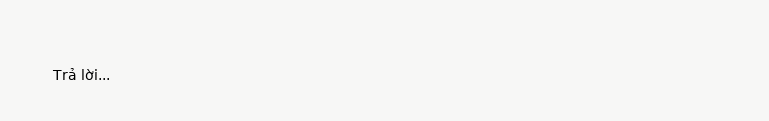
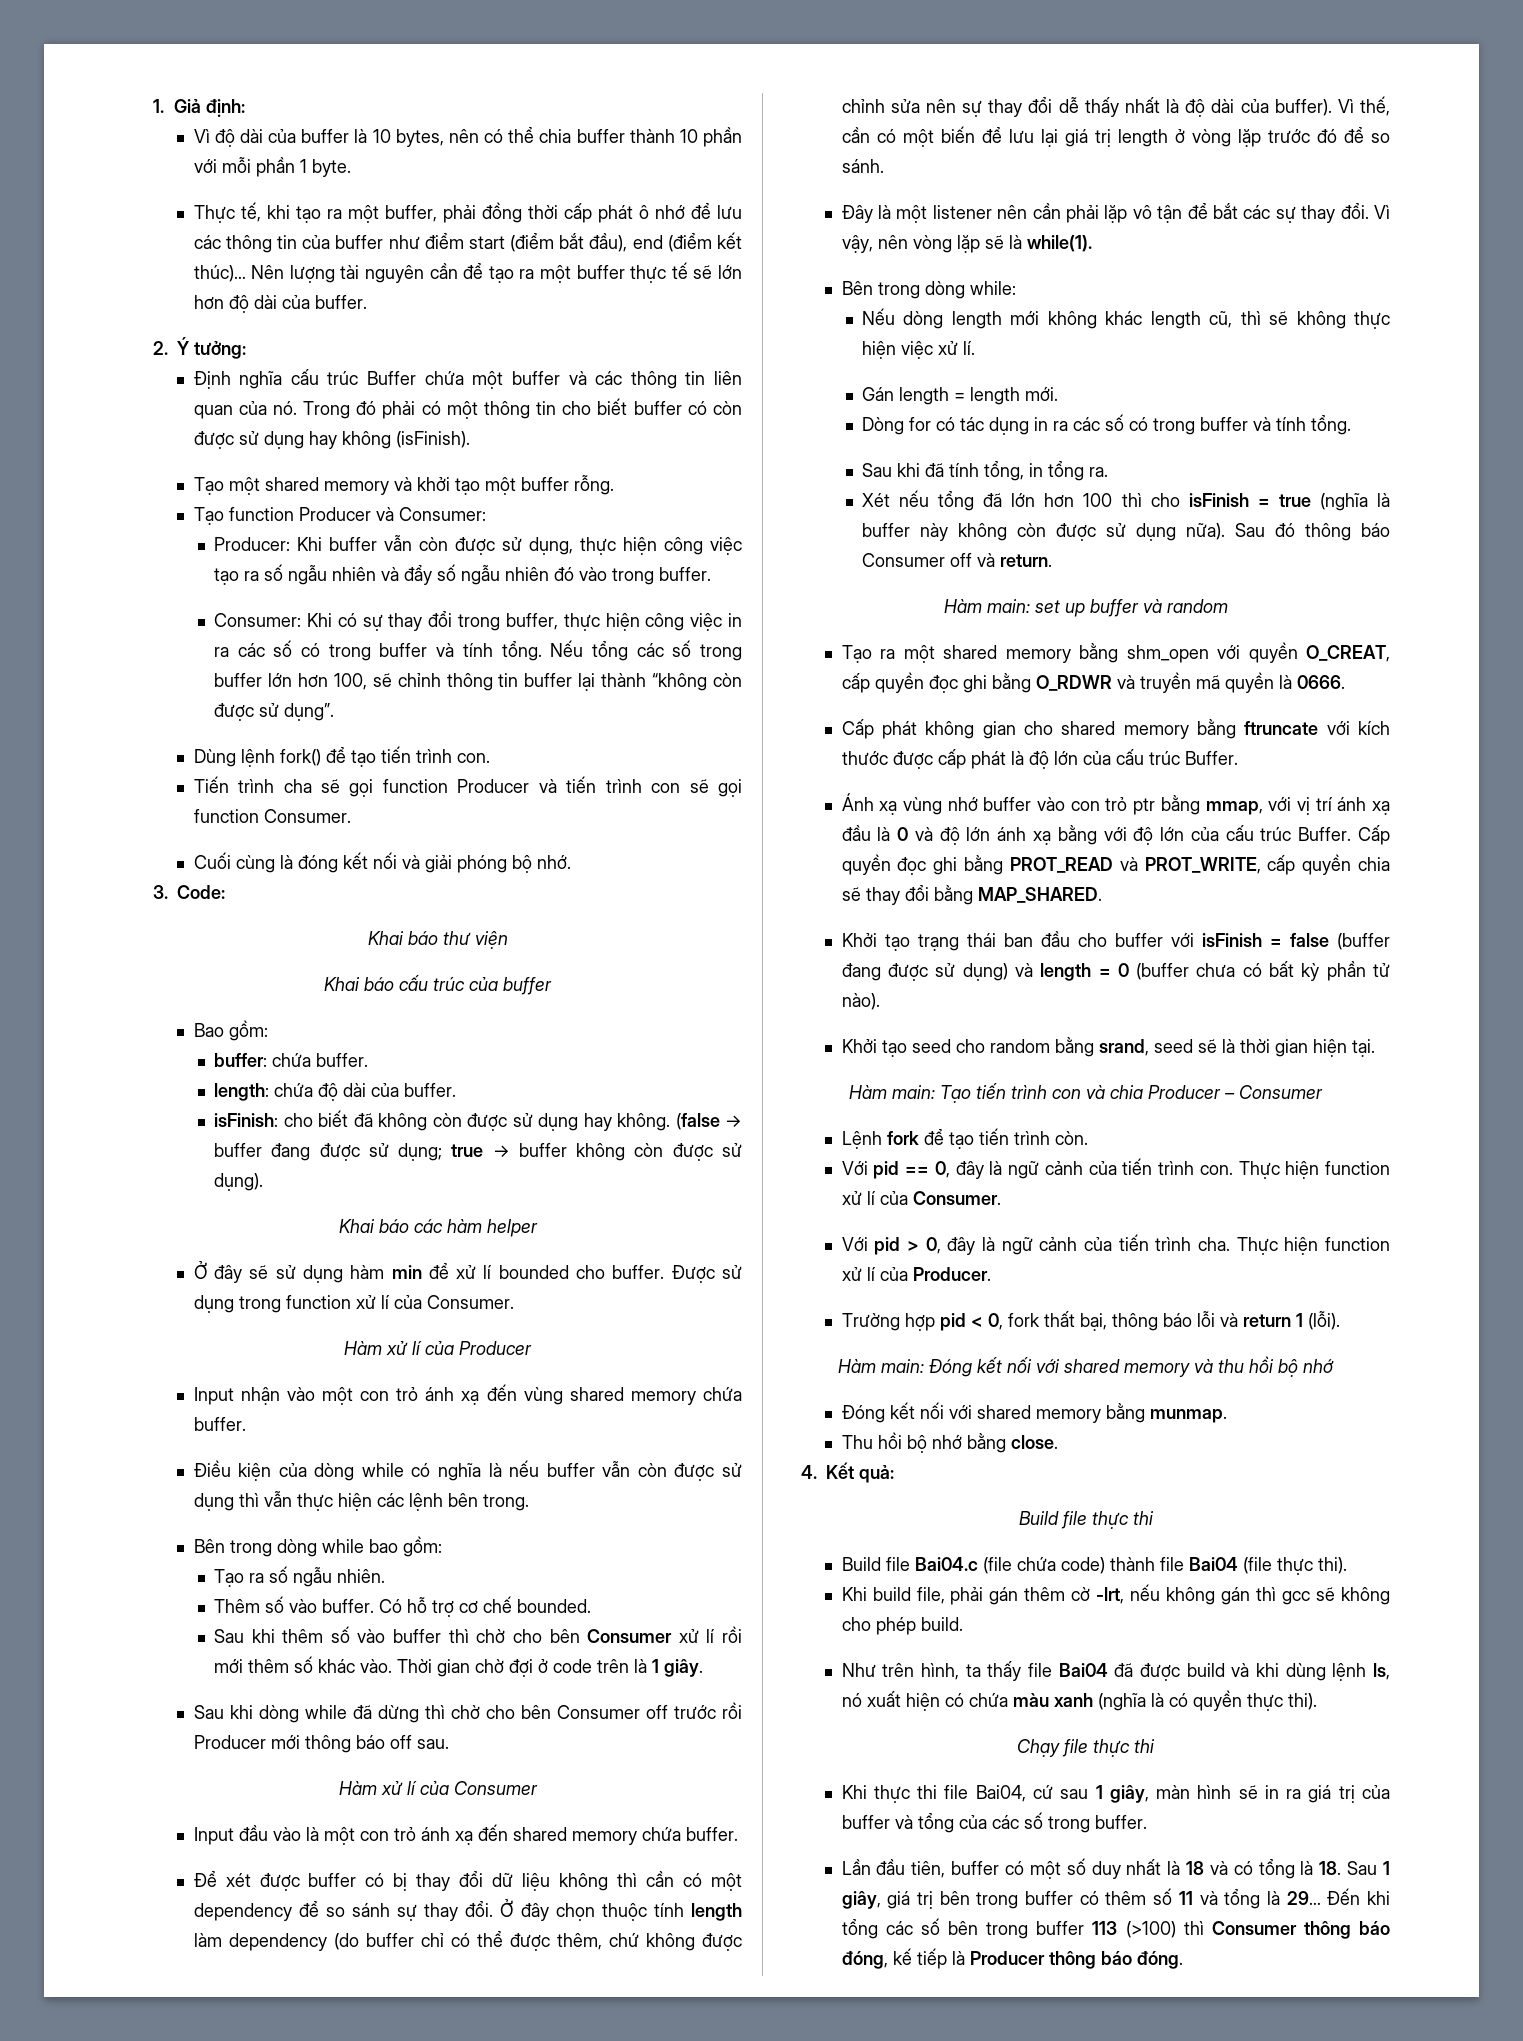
- Trả lời...
+ 1. Giả định:
+ Vì độ dài của buffer là 10 bytes, nên có thể chia buffer thành 10 phần với mỗi phần 1 byte.
+ Thực tế, khi tạo ra một buffer, phải đồng thời cấp phát ô nhớ để lưu các thông tin của buffer như điểm start (điểm bắt đầu), end (điểm kết thúc)… Nên lượng tài nguyên cần để tạo ra một buffer thực tế sẽ lớn hơn độ dài của buffer.
+ 2. Ý tưởng:
+ Định nghĩa cấu trúc Buffer chứa một buffer và các thông tin liên quan của nó. Trong đó phải có một thông tin cho biết buffer có còn được sử dụng hay không (isFinish).
+ Tạo một shared memory và khởi tạo một buffer rỗng.
+ Tạo function Producer và Consumer:
+ Producer: Khi buffer vẫn còn được sử dụng, thực hiện công việc tạo ra số ngẫu nhiên và đẩy số ngẫu nhiên đó vào trong buffer.
+ Consumer: Khi có sự thay đổi trong buffer, thực hiện công việc in ra các số có trong buffer và tính tổng. Nếu tổng các số trong buffer lớn hơn 100, sẽ chỉnh thông tin buffer lại thành “không còn được sử dụng”.
+ Dùng lệnh fork() để tạo tiến trình con.
+ Tiến trình cha sẽ gọi function Producer và tiến trình con sẽ gọi function Consumer.
+ Cuối cùng là đóng kết nối và giải phóng bộ nhớ.
+ 3. Code:
+ Khai báo thư viện
+ Khai báo cấu trúc của buffer
+ Bao gồm:
+ buffer: chứa buffer.
+ length: chứa độ dài của buffer.
+ isFinish: cho biết đã không còn được sử dụng hay không. (false → buffer đang được sử dụng; true → buffer không còn được sử dụng).
+ Khai báo các hàm helper
+ Ở đây sẽ sử dụng hàm min để xử lí bounded cho buffer. Được sử dụng trong function xử lí của Consumer.
+ Hàm xử lí của Producer
+ Input nhận vào một con trỏ ánh xạ đến vùng shared memory chứa buffer.
+ Điều kiện của dòng while có nghĩa là nếu buffer vẫn còn được sử dụng thì vẫn thực hiện các lệnh bên trong.
+ Bên trong dòng while bao gồm:
+ Tạo ra số ngẫu nhiên.
+ Thêm số vào buffer. Có hỗ trợ cơ chế bounded.
+ Sau khi thêm số vào buffer thì chờ cho bên Consumer xử lí rồi mới thêm số khác vào. Thời gian chờ đợi ở code trên là 1 giây.
+ Sau khi dòng while đã dừng thì chờ cho bên Consumer off trước rồi Producer mới thông báo off sau.
+ Hàm xử lí của Consumer
+ Input đầu vào là một con trỏ ánh xạ đến shared memory chứa buffer.
+ Để xét được buffer có bị thay đổi dữ liệu không thì cần có một dependency để so sánh sự thay đổi. Ở đây chọn thuộc tính length làm dependency (do buffer chỉ có thể được thêm, chứ không được chỉnh sửa nên sự thay đổi dễ thấy nhất là độ dài của buffer). Vì thế, cần có một biến để lưu lại giá trị length ở vòng lặp trước đó để so sánh.
+ Đây là một listener nên cần phải lặp vô tận để bắt các sự thay đổi. Vì vậy, nên vòng lặp sẽ là while(1).
+ Bên trong dòng while:
+ Nếu dòng length mới không khác length cũ, thì sẽ không thực hiện việc xử lí.
+ Gán length = length mới.
+ Dòng for có tác dụng in ra các số có trong buffer và tính tổng.
+ Sau khi đã tính tổng, in tổng ra.
+ Xét nếu tổng đã lớn hơn 100 thì cho isFinish = true (nghĩa là buffer này không còn được sử dụng nữa). Sau đó thông báo Consumer off và return.
+ Hàm main: set up buffer và random
+ Tạo ra một shared memory bằng shm_open với quyền O_CREAT, cấp quyền đọc ghi bằng O_RDWR và truyền mã quyền là 0666.
+ Cấp phát không gian cho shared memory bằng ftruncate với kích thước được cấp phát là độ lớn của cấu trúc Buffer.
+ Ánh xạ vùng nhớ buffer vào con trỏ ptr bằng mmap, với vị trí ánh xạ đầu là 0 và độ lớn ánh xạ bằng với độ lớn của cấu trúc Buffer. Cấp quyền đọc ghi bằng PROT_READ và PROT_WRITE, cấp quyền chia sẽ thay đổi bằng MAP_SHARED.
+ Khởi tạo trạng thái ban đầu cho buffer với isFinish = false (buffer đang được sử dụng) và length = 0 (buffer chưa có bất kỳ phần tử nào).
+ Khởi tạo seed cho random bằng srand, seed sẽ là thời gian hiện tại.
+ Hàm main: Tạo tiến trình con và chia Producer – Consumer
+ Lệnh fork để tạo tiến trình còn.
+ Với pid == 0, đây là ngữ cảnh của tiến trình con. Thực hiện function xử lí của Consumer.
+ Với pid > 0, đây là ngữ cảnh của tiến trình cha. Thực hiện function xử lí của Producer.
+ Trường hợp pid < 0, fork thất bại, thông báo lỗi và return 1 (lỗi).
+ Hàm main: Đóng kết nối với shared memory và thu hồi bộ nhớ
+ Đóng kết nối với shared memory bằng munmap.
+ Thu hồi bộ nhớ bằng close.
+ 4. Kết quả:
+ Build file thực thi
+ Build file Bai04.c (file chứa code) thành file Bai04 (file thực thi).
+ Khi build file, phải gán thêm cờ -lrt, nếu không gán thì gcc sẽ không cho phép build.
+ Như trên hình, ta thấy file Bai04 đã được build và khi dùng lệnh ls, nó xuất hiện có chứa màu xanh (nghĩa là có quyền thực thi).
+ Chạy file thực thi
+ Khi thực thi file Bai04, cứ sau 1 giây, màn hình sẽ in ra giá trị của buffer và tổng của các số trong buffer.
+ Lần đầu tiên, buffer có một số duy nhất là 18 và có tổng là 18. Sau 1 giây, giá trị bên trong buffer có thêm số 11 và tổng là 29… Đến khi tổng các số bên trong buffer 113 (>100) thì Consumer thông báo đóng, kế tiếp là Producer thông báo đóng.

